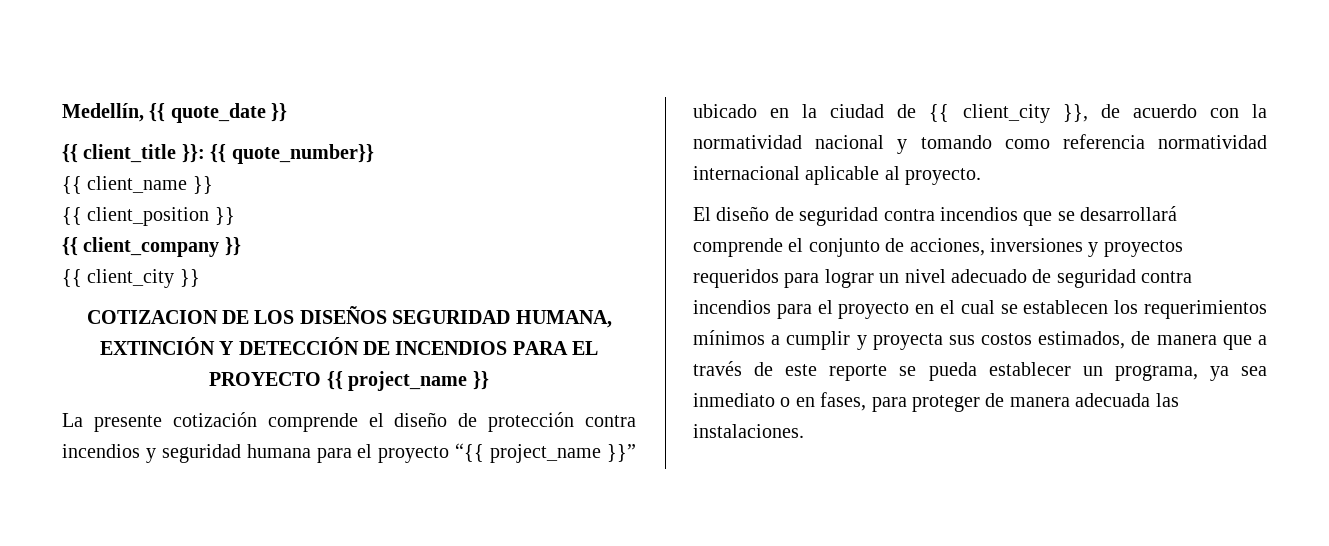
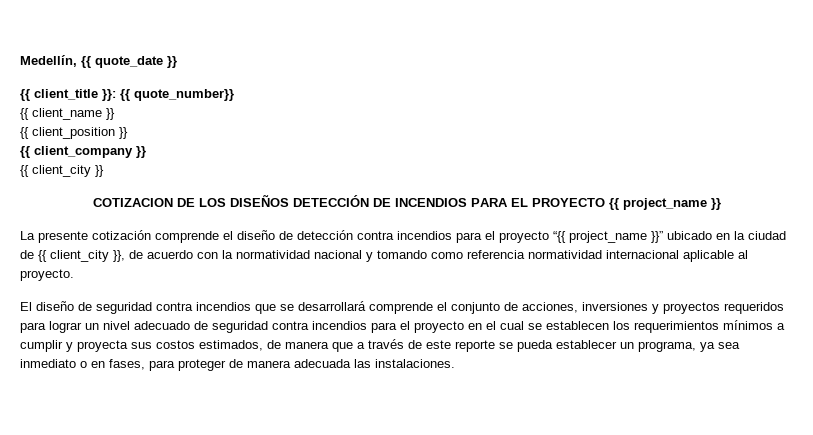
- COTIZACION DE LOS DISEÑOS SEGURIDAD HUMANA, EXTINCIÓN Y DETECCIÓN DE INCENDIOS PARA EL PROYECTO {{ project_name }}
+ COTIZACION DE LOS DISEÑOS DETECCIÓN DE INCENDIOS PARA EL PROYECTO {{ project_name }}
- La presente cotización comprende el diseño de protección contra incendios y seguridad humana para el proyecto “{{ project_name }}” ubicado en la ciudad de {{ client_city }}, de acuerdo con la normatividad nacional y tomando como referencia normatividad internacional aplicable al proyecto.
+ La presente cotización comprende el diseño de detección contra incendios para el proyecto “{{ project_name }}” ubicado en la ciudad de {{ client_city }}, de acuerdo con la normatividad nacional y tomando como referencia normatividad internacional aplicable al proyecto.

